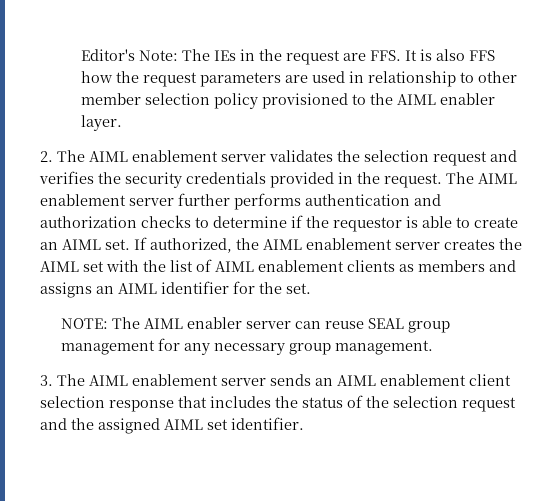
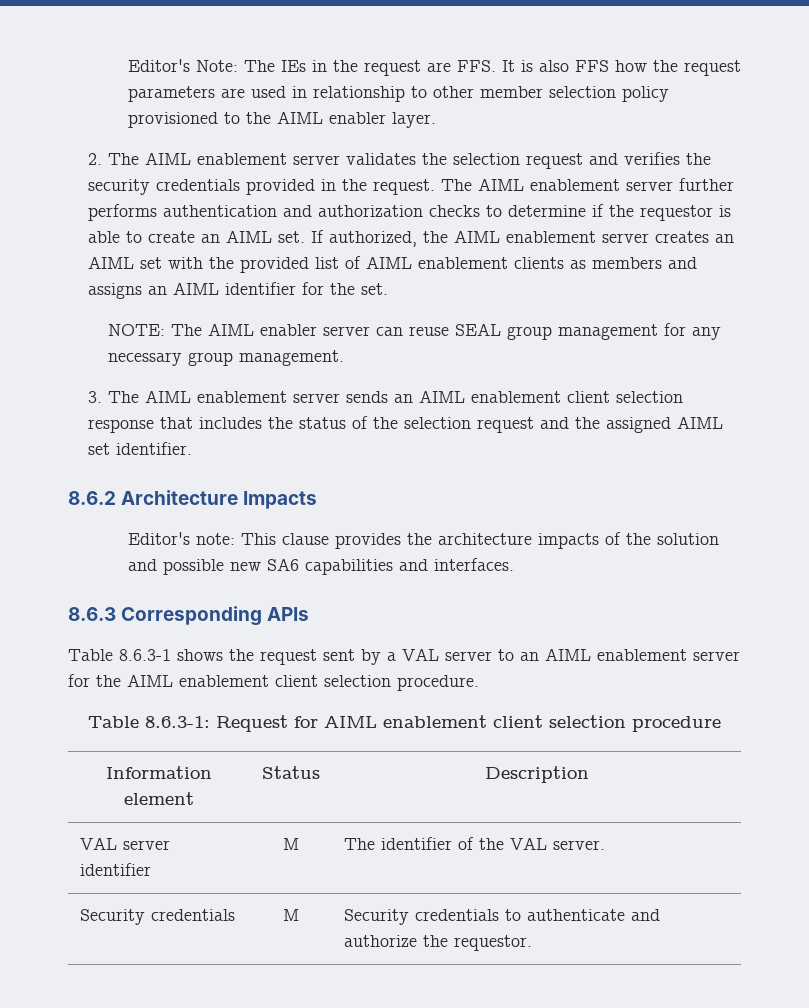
- If authorized, the AIML enablement server creates the AIML set with the list of AIML enablement clients as members and assigns an AIML identifier for the set.
+ If authorized, the AIML enablement server creates an AIML set with the provided list of AIML enablement clients as members and assigns an AIML identifier for the set.
+ 8.6.2 Architecture Impacts
+ Editor's note: This clause provides the architecture impacts of the solution and possible new SA6 capabilities and interfaces.
+ 8.6.3 Corresponding APIs
+ Table 8.6.3-1 shows the request sent by a VAL server to an AIML enablement server for the AIML enablement client selection procedure.
+ Table 8.6.3-1: Request for AIML enablement client selection procedure
+ Information element | Status | Description
+ VAL server identifier | M | The identifier of the VAL server.
+ Security credentials | M | Security credentials to authenticate and authorize the requestor.

